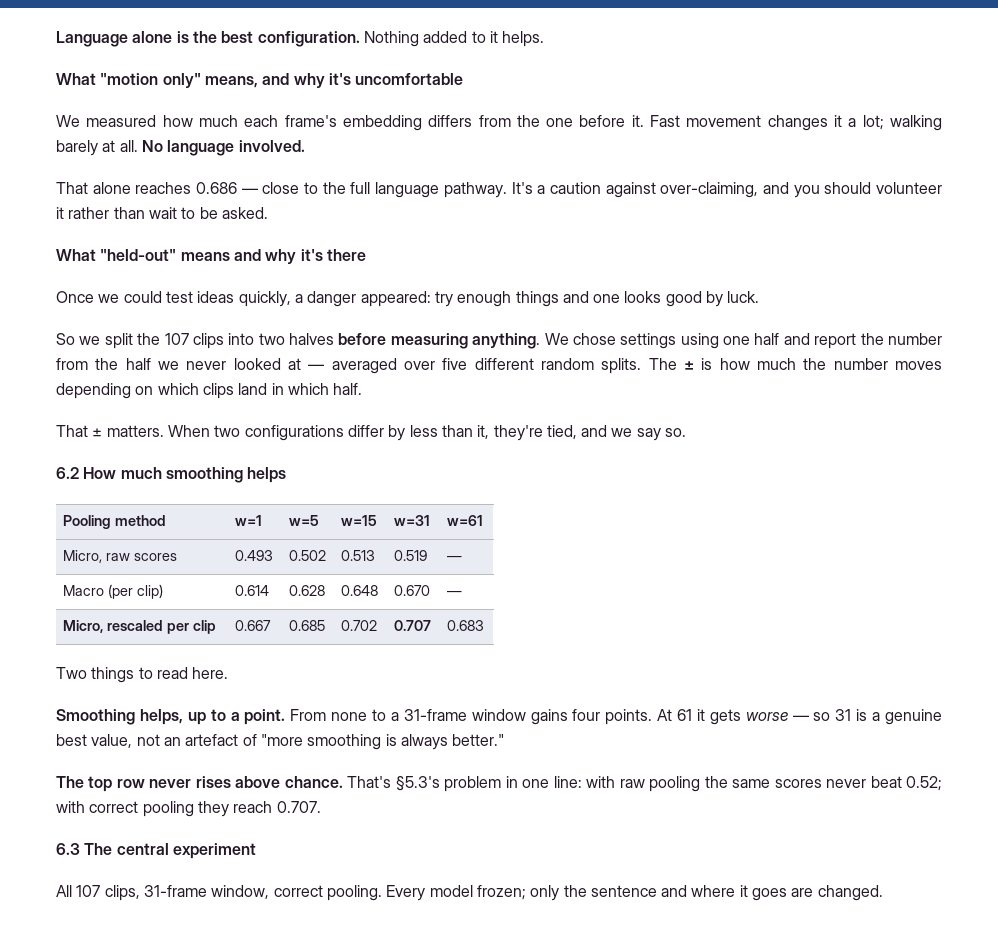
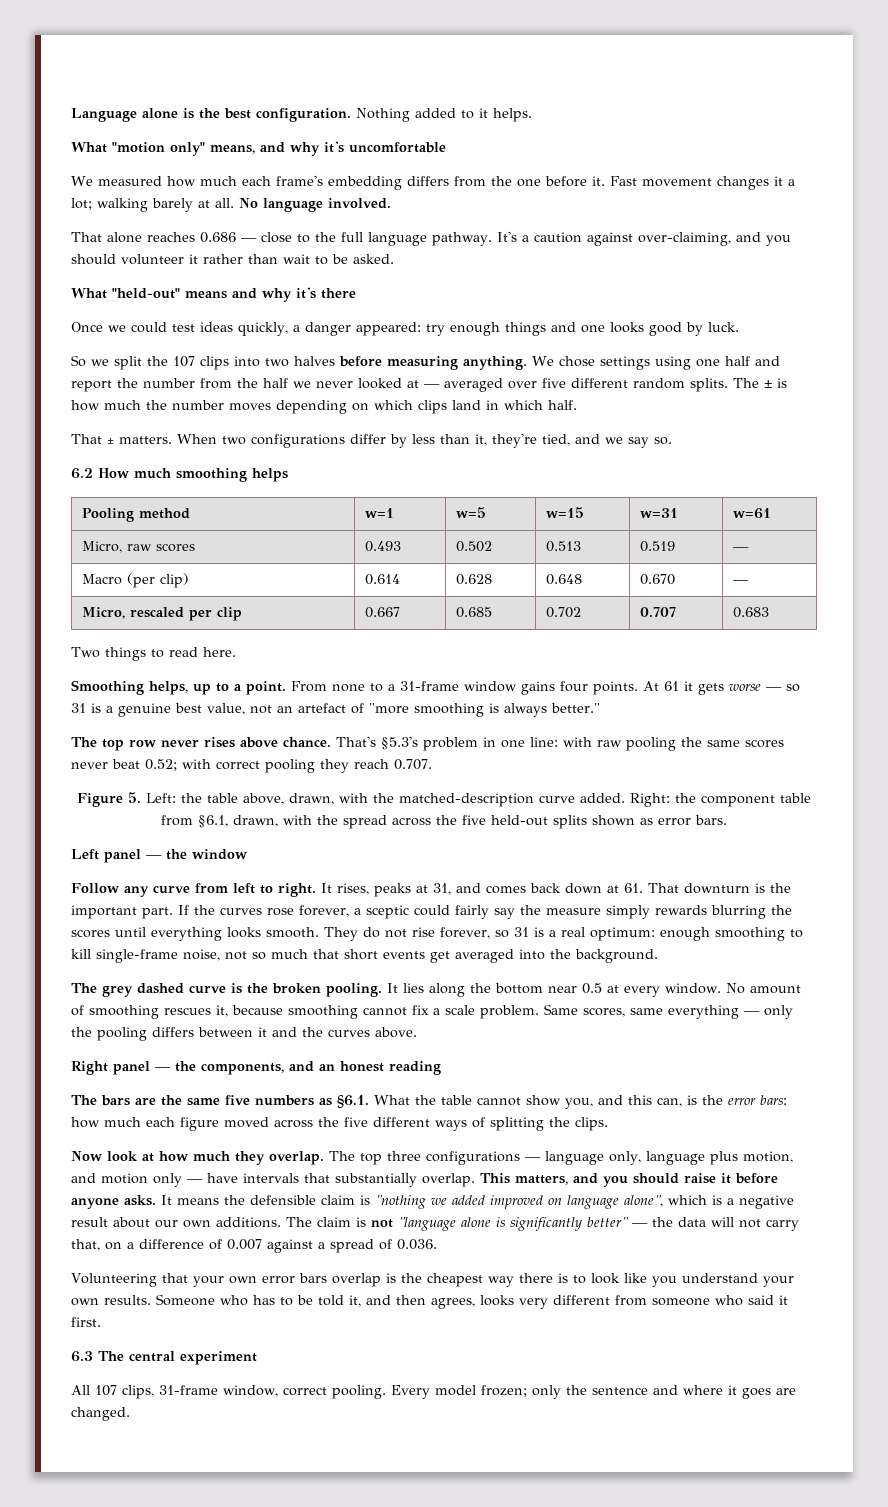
+ Figure 5. Left: the table above, drawn, with the matched-description curve added. Right: the component table from §6.1, drawn, with the spread across the five held-out splits shown as error bars.
+ Left panel — the window
+ Follow any curve from left to right. It rises, peaks at 31, and comes back down at 61. That downturn is the important part. If the curves rose forever, a sceptic could fairly say the measure simply rewards blurring the scores until everything looks smooth. They do not rise forever, so 31 is a real optimum: enough smoothing to kill single-frame noise, not so much that short events get averaged into the background.
+ The grey dashed curve is the broken pooling. It lies along the bottom near 0.5 at every window. No amount of smoothing rescues it, because smoothing cannot fix a scale problem. Same scores, same everything — only the pooling differs between it and the curves above.
+ Right panel — the components, and an honest reading
+ The bars are the same five numbers as §6.1. What the table cannot show you, and this can, is the error bars: how much each figure moved across the five different ways of splitting the clips.
+ Now look at how much they overlap. The top three configurations — language only, language plus motion, and motion only — have intervals that substantially overlap. This matters, and you should raise it before anyone asks. It means the defensible claim is "nothing we added improved on language alone", which is a negative result about our own additions. The claim is not "language alone is significantly better" — the data will not carry that, on a difference of 0.007 against a spread of 0.036.
+ Volunteering that your own error bars overlap is the cheapest way there is to look like you understand your own results. Someone who has to be told it, and then agrees, looks very different from someone who said it first.

